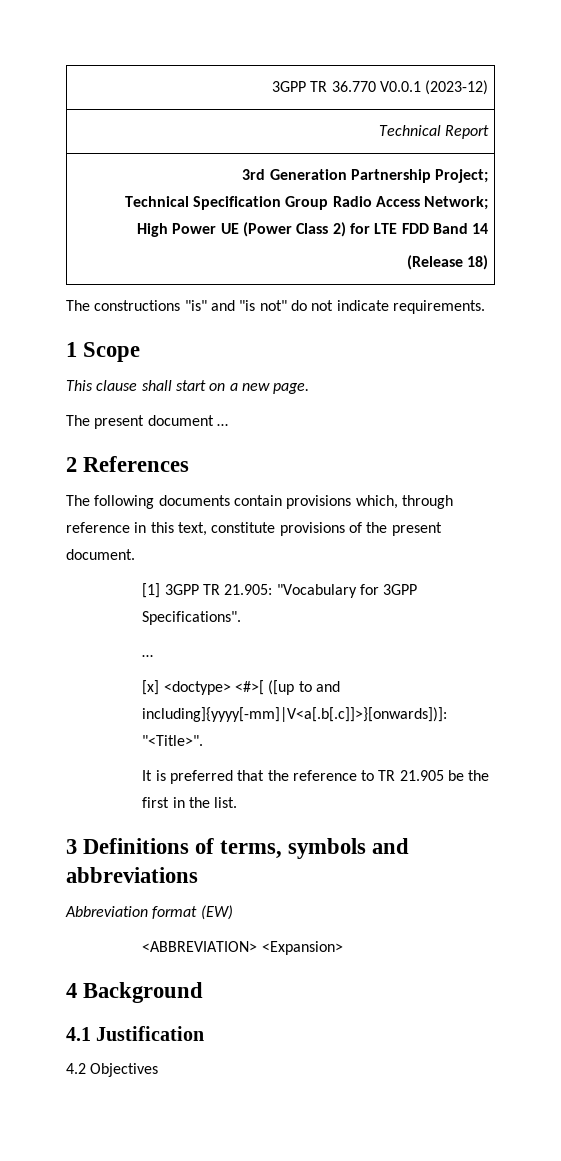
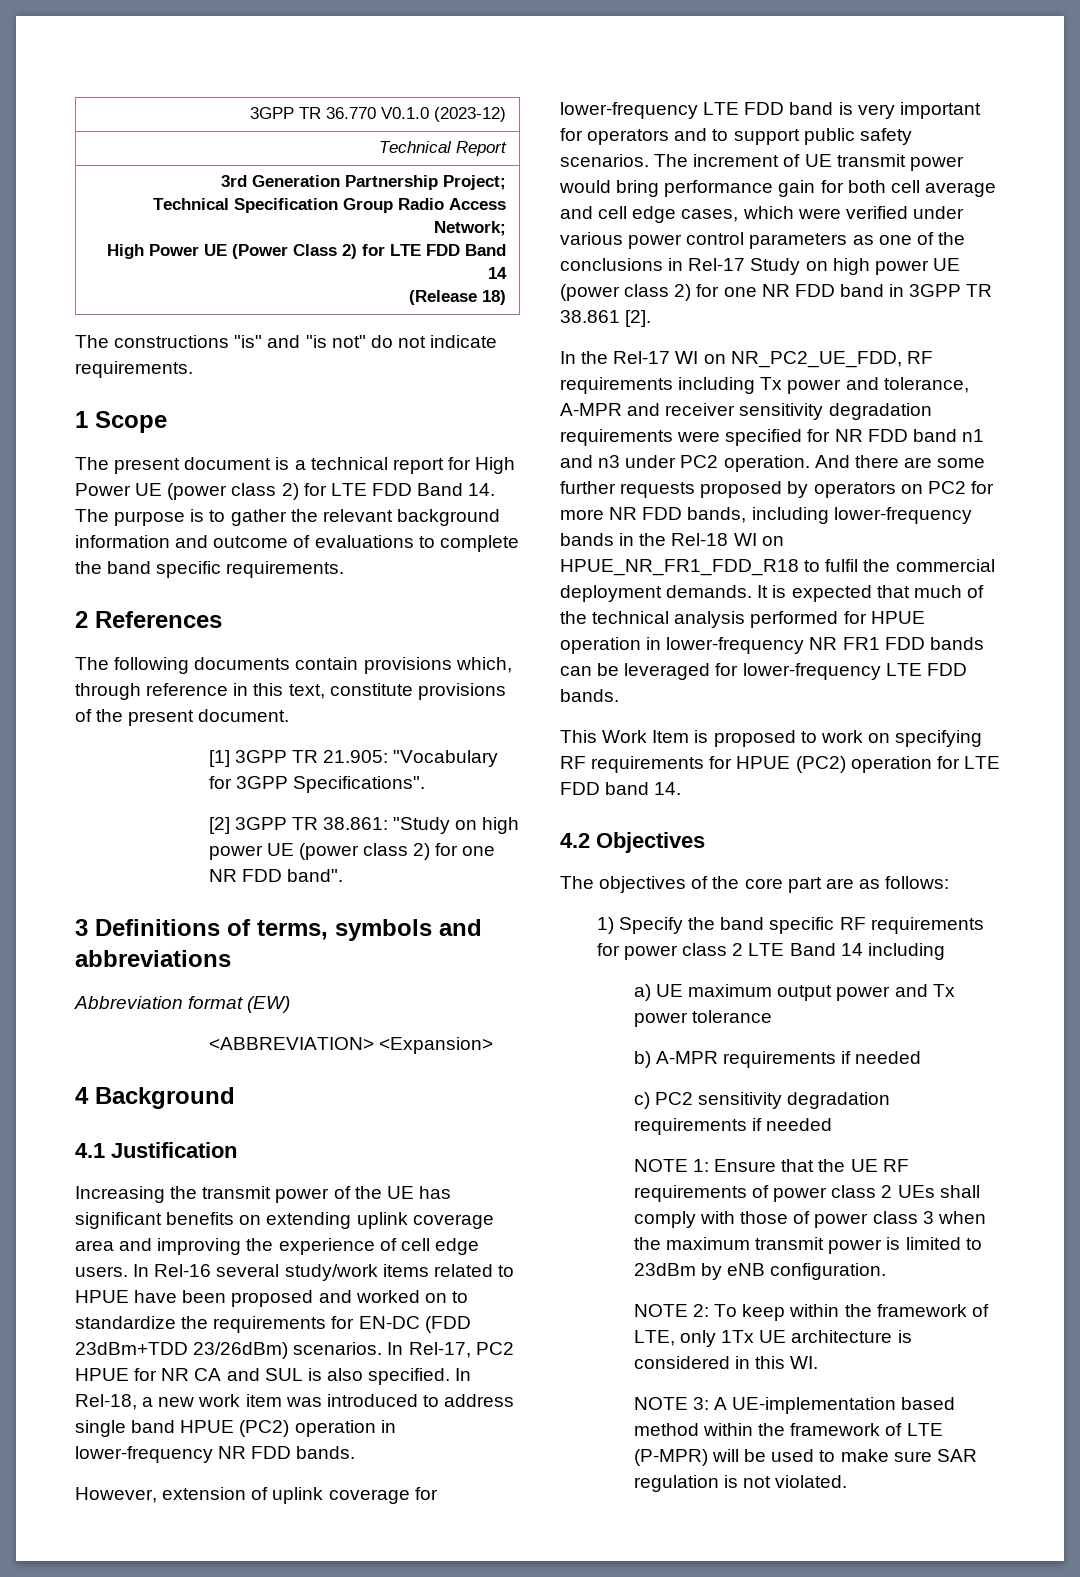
- 3GPP TR 36.770 V0.0.1 (2023-12)
+ 3GPP TR 36.770 V0.1.0 (2023-12)
- This clause shall start on a new page.
- The present document …
+ The present document is a technical report for High Power UE (power class 2) for LTE FDD Band 14. The purpose is to gather the relevant background information and outcome of evaluations to complete the band specific requirements.
  [1] 3GPP TR 21.905: "Vocabulary for 3GPP Specifications".
- …
- [x] <doctype> <#>[ ([up to and including]{yyyy[-mm]|V<a[.b[.c]]>}[onwards])]: "<Title>".
- It is preferred that the reference to TR 21.905 be the first in the list.
+ [2] 3GPP TR 38.861: "Study on high power UE (power class 2) for one NR FDD band".
+ Increasing the transmit power of the UE has significant benefits on extending uplink coverage area and improving the experience of cell edge users. In Rel-16 several study/work items related to HPUE have been proposed and worked on to standardize the requirements for EN-DC (FDD 23dBm+TDD 23/26dBm) scenarios. In Rel-17, PC2 HPUE for NR CA and SUL is also specified. In Rel-18, a new work item was introduced to address single band HPUE (PC2) operation in lower-frequency NR FDD bands.
+ However, extension of uplink coverage for lower-frequency LTE FDD band is very important for operators and to support public safety scenarios. The increment of UE transmit power would bring performance gain for both cell average and cell edge cases, which were verified under various power control parameters as one of the conclusions in Rel-17 Study on high power UE (power class 2) for one NR FDD band in 3GPP TR 38.861 [2].
+ In the Rel-17 WI on NR_PC2_UE_FDD, RF requirements including Tx power and tolerance, A-MPR and receiver sensitivity degradation requirements were specified for NR FDD band n1 and n3 under PC2 operation. And there are some further requests proposed by operators on PC2 for more NR FDD bands, including lower-frequency bands in the Rel-18 WI on HPUE_NR_FR1_FDD_R18 to fulfil the commercial deployment demands. It is expected that much of the technical analysis performed for HPUE operation in lower-frequency NR FR1 FDD bands can be leveraged for lower-frequency LTE FDD bands.
+ This Work Item is proposed to work on specifying RF requirements for HPUE (PC2) operation for LTE FDD band 14.
  4.2 Objectives
+ The objectives of the core part are as follows:
+ 1) Specify the band specific RF requirements for power class 2 LTE Band 14 including
+ a) UE maximum output power and Tx power tolerance
+ b) A-MPR requirements if needed
+ c) PC2 sensitivity degradation requirements if needed
+ NOTE 1: Ensure that the UE RF requirements of power class 2 UEs shall comply with those of power class 3 when the maximum transmit power is limited to 23dBm by eNB configuration.
+ NOTE 2: To keep within the framework of LTE, only 1Tx UE architecture is considered in this WI.
+ NOTE 3: A UE-implementation based method within the framework of LTE (P-MPR) will be used to make sure SAR regulation is not violated.

